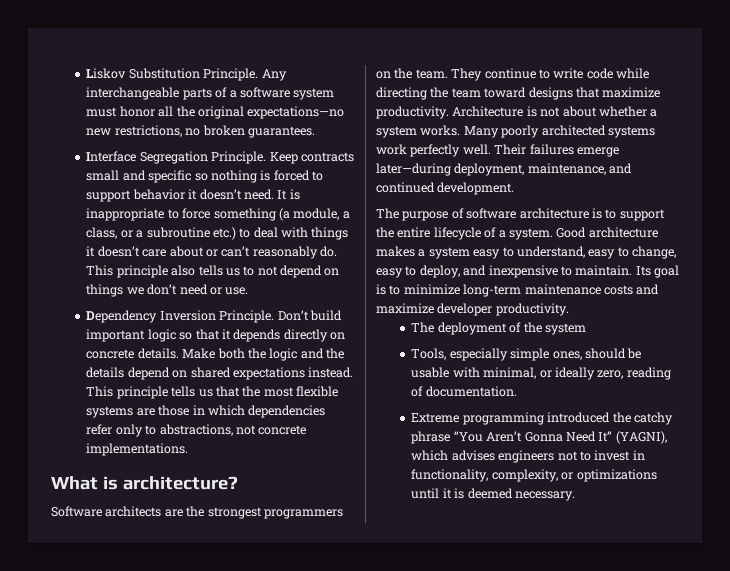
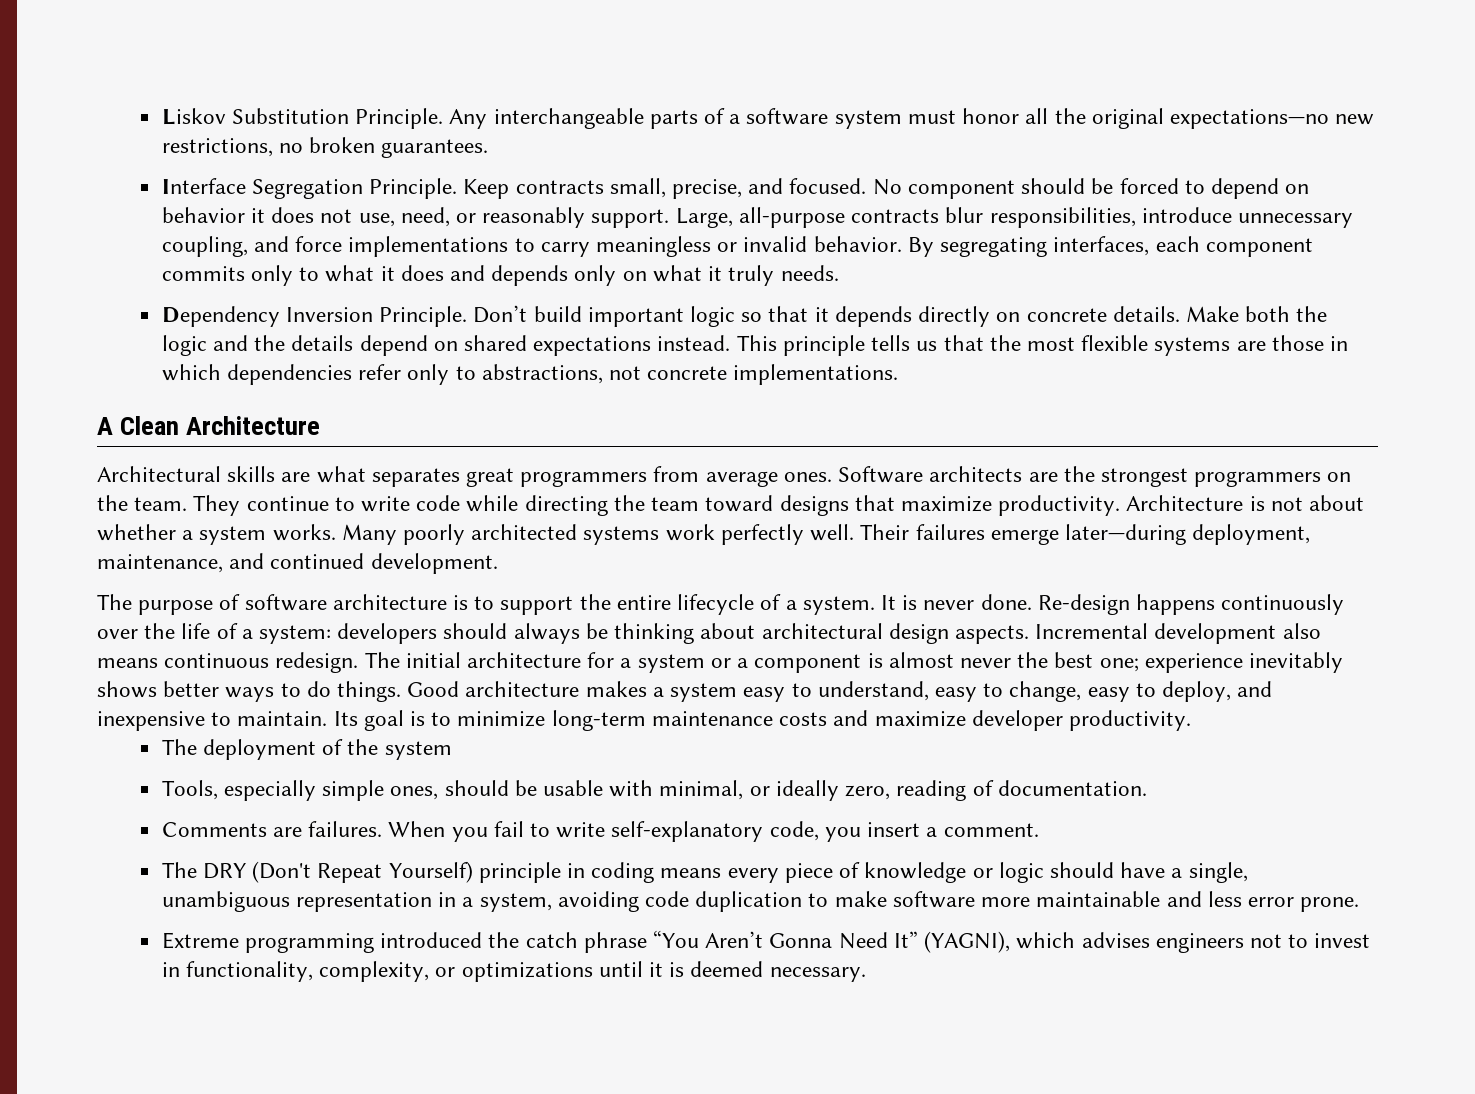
- Keep contracts small and specific so nothing is forced to support behavior it doesn’t need. It is inappropriate to force something (a module, a class, or a subroutine etc.) to deal with things it doesn’t care about or can’t reasonably do. This principle also tells us to not depend on things we don’t need or use.
+ Keep contracts small, precise, and focused. No component should be forced to depend on behavior it does not use, need, or reasonably support. Large, all-purpose contracts blur responsibilities, introduce unnecessary coupling, and force implementations to carry meaningless or invalid behavior. By segregating interfaces, each component commits only to what it does and depends only on what it truly needs.
- What is architecture?
- Software architects are the strongest programmers on the team.
+ A Clean Architecture
+ Architectural skills are what separates great programmers from average ones. Software architects are the strongest programmers on the team.
+ It is never done. Re-design happens continuously over the life of a system: developers should always be thinking about architectural design aspects. Incremental development also means continuous redesign. The initial architecture for a system or a component is almost never the best one; experience inevitably shows better ways to do things.
+ Comments are failures. When you fail to write self-explanatory code, you insert a comment.
+ The DRY (Don't Repeat Yourself) principle in coding means every piece of knowledge or logic should have a single, unambiguous representation in a system, avoiding code duplication to make software more maintainable and less error prone.
- Extreme programming introduced the catchy phrase “You Aren’t Gonna Need It” (YAGNI), which advises engineers not to invest in functionality, complexity, or optimizations until it is deemed necessary.
+ Extreme programming introduced the catch phrase “You Aren’t Gonna Need It” (YAGNI), which advises engineers not to invest in functionality, complexity, or optimizations until it is deemed necessary.

